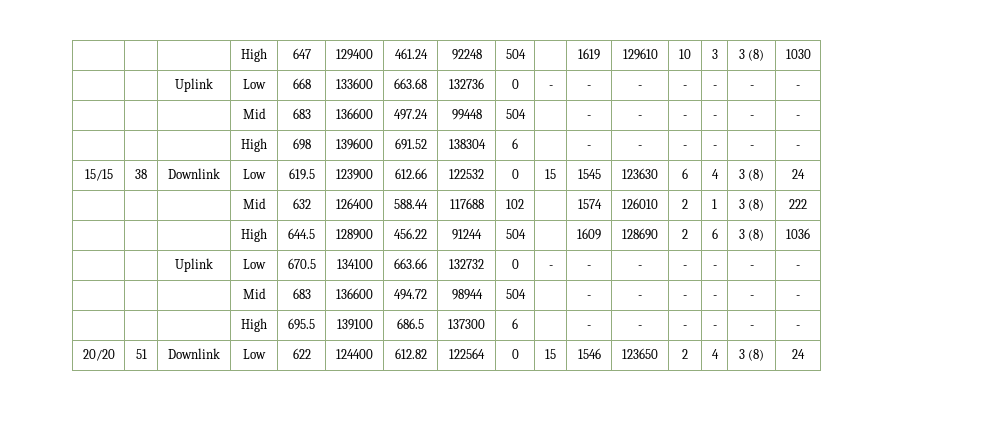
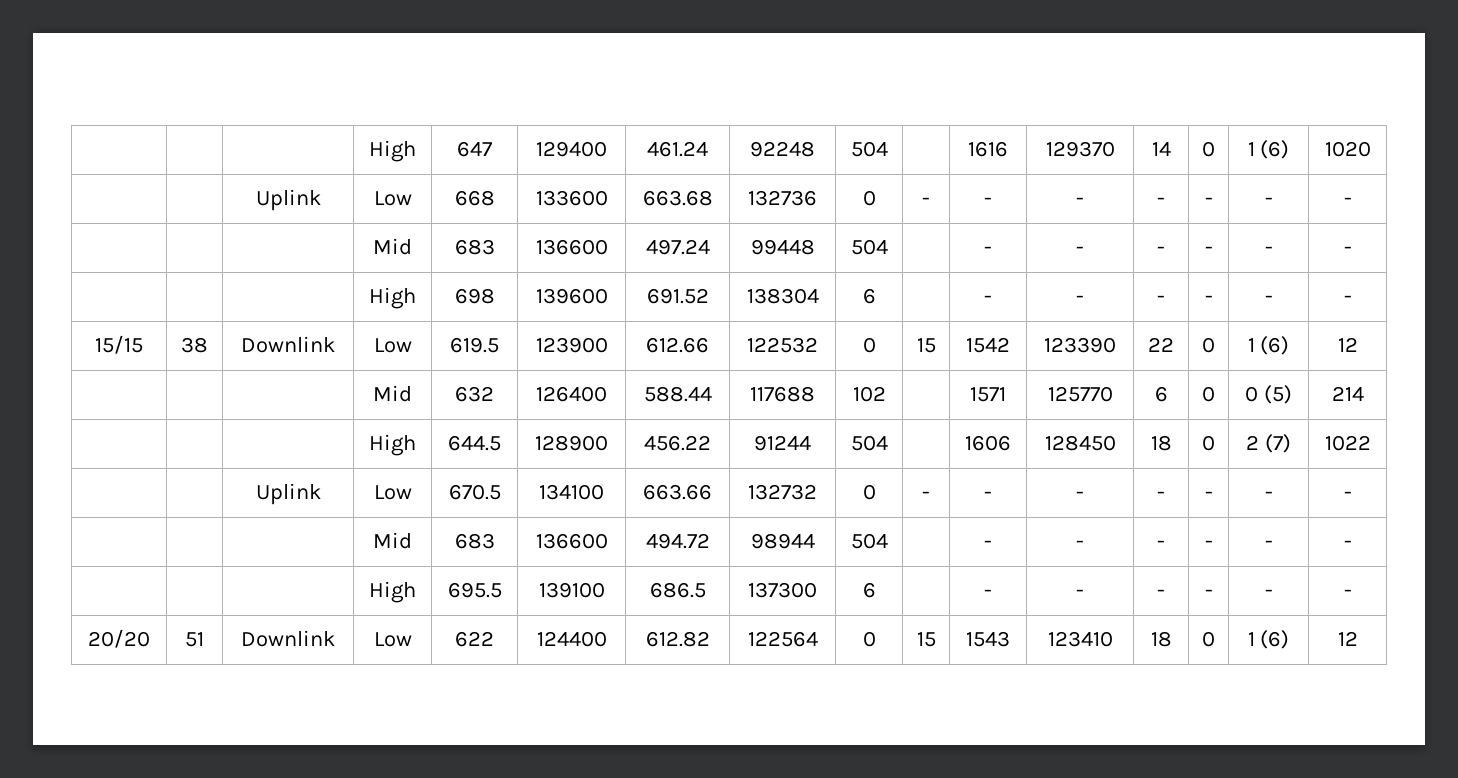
- | | | High | 647 | 129400 | 461.24 | 92248 | 504 | | 1619 | 129610 | 10 | 3 | 3 (8) | 1030
+ | | | High | 647 | 129400 | 461.24 | 92248 | 504 | | 1616 | 129370 | 14 | 0 | 1 (6) | 1020
- 15/15 | 38 | Downlink | Low | 619.5 | 123900 | 612.66 | 122532 | 0 | 15 | 1545 | 123630 | 6 | 4 | 3 (8) | 24
+ 15/15 | 38 | Downlink | Low | 619.5 | 123900 | 612.66 | 122532 | 0 | 15 | 1542 | 123390 | 22 | 0 | 1 (6) | 12
- | | | Mid | 632 | 126400 | 588.44 | 117688 | 102 | | 1574 | 126010 | 2 | 1 | 3 (8) | 222
+ | | | Mid | 632 | 126400 | 588.44 | 117688 | 102 | | 1571 | 125770 | 6 | 0 | 0 (5) | 214
- | | | High | 644.5 | 128900 | 456.22 | 91244 | 504 | | 1609 | 128690 | 2 | 6 | 3 (8) | 1036
+ | | | High | 644.5 | 128900 | 456.22 | 91244 | 504 | | 1606 | 128450 | 18 | 0 | 2 (7) | 1022
- 20/20 | 51 | Downlink | Low | 622 | 124400 | 612.82 | 122564 | 0 | 15 | 1546 | 123650 | 2 | 4 | 3 (8) | 24
+ 20/20 | 51 | Downlink | Low | 622 | 124400 | 612.82 | 122564 | 0 | 15 | 1543 | 123410 | 18 | 0 | 1 (6) | 12

